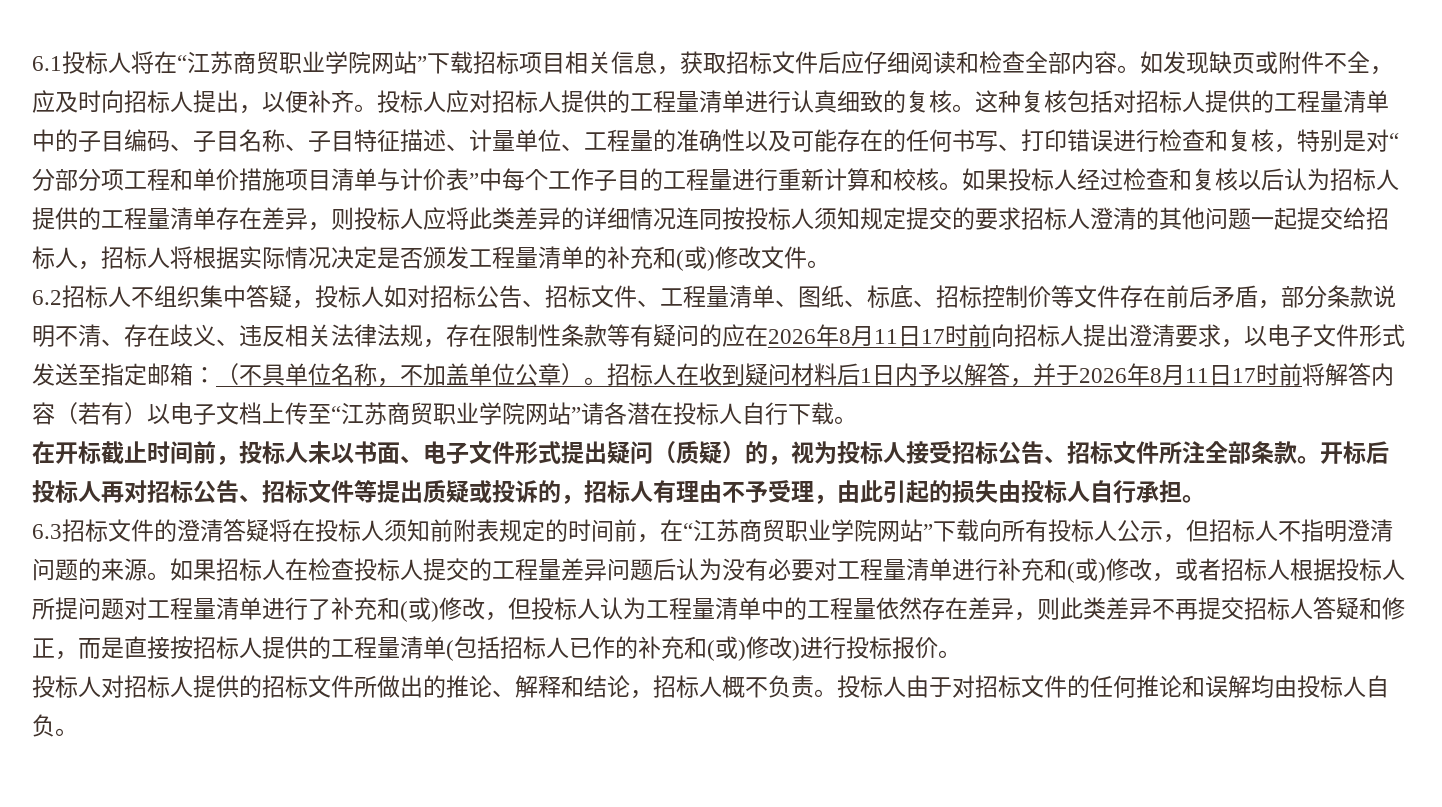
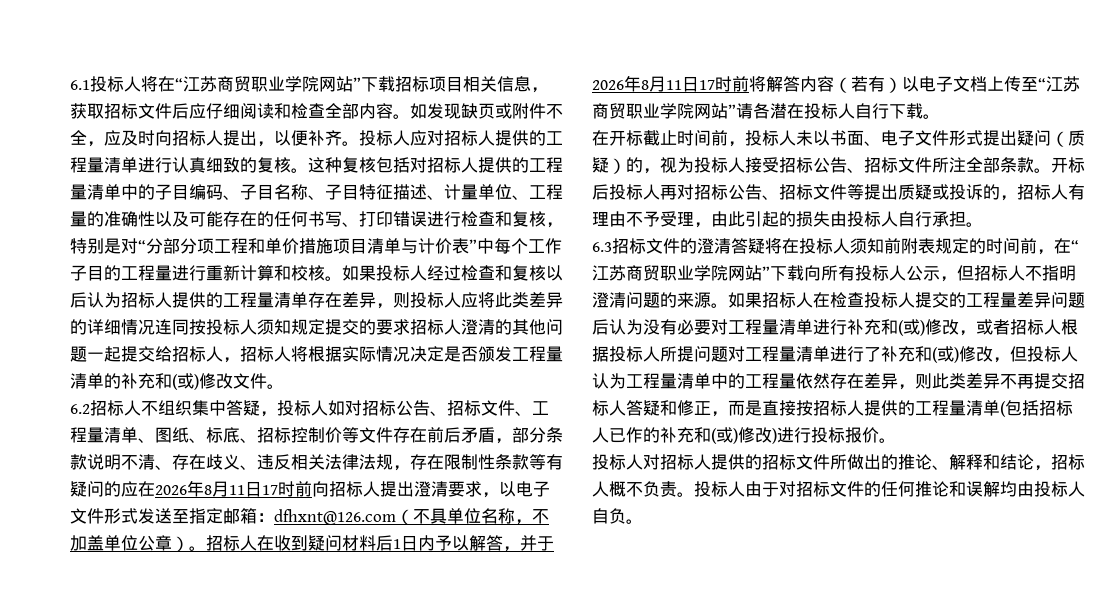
- （不具单位名称，不加盖单位公章）。
+ dfhxnt@126.com（不具单位名称，不加盖单位公章）。

